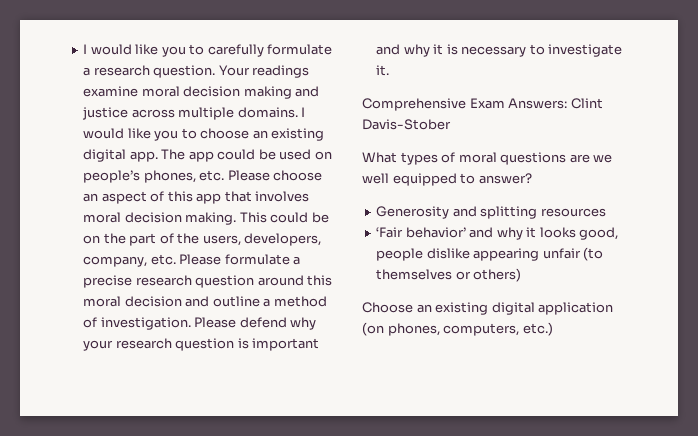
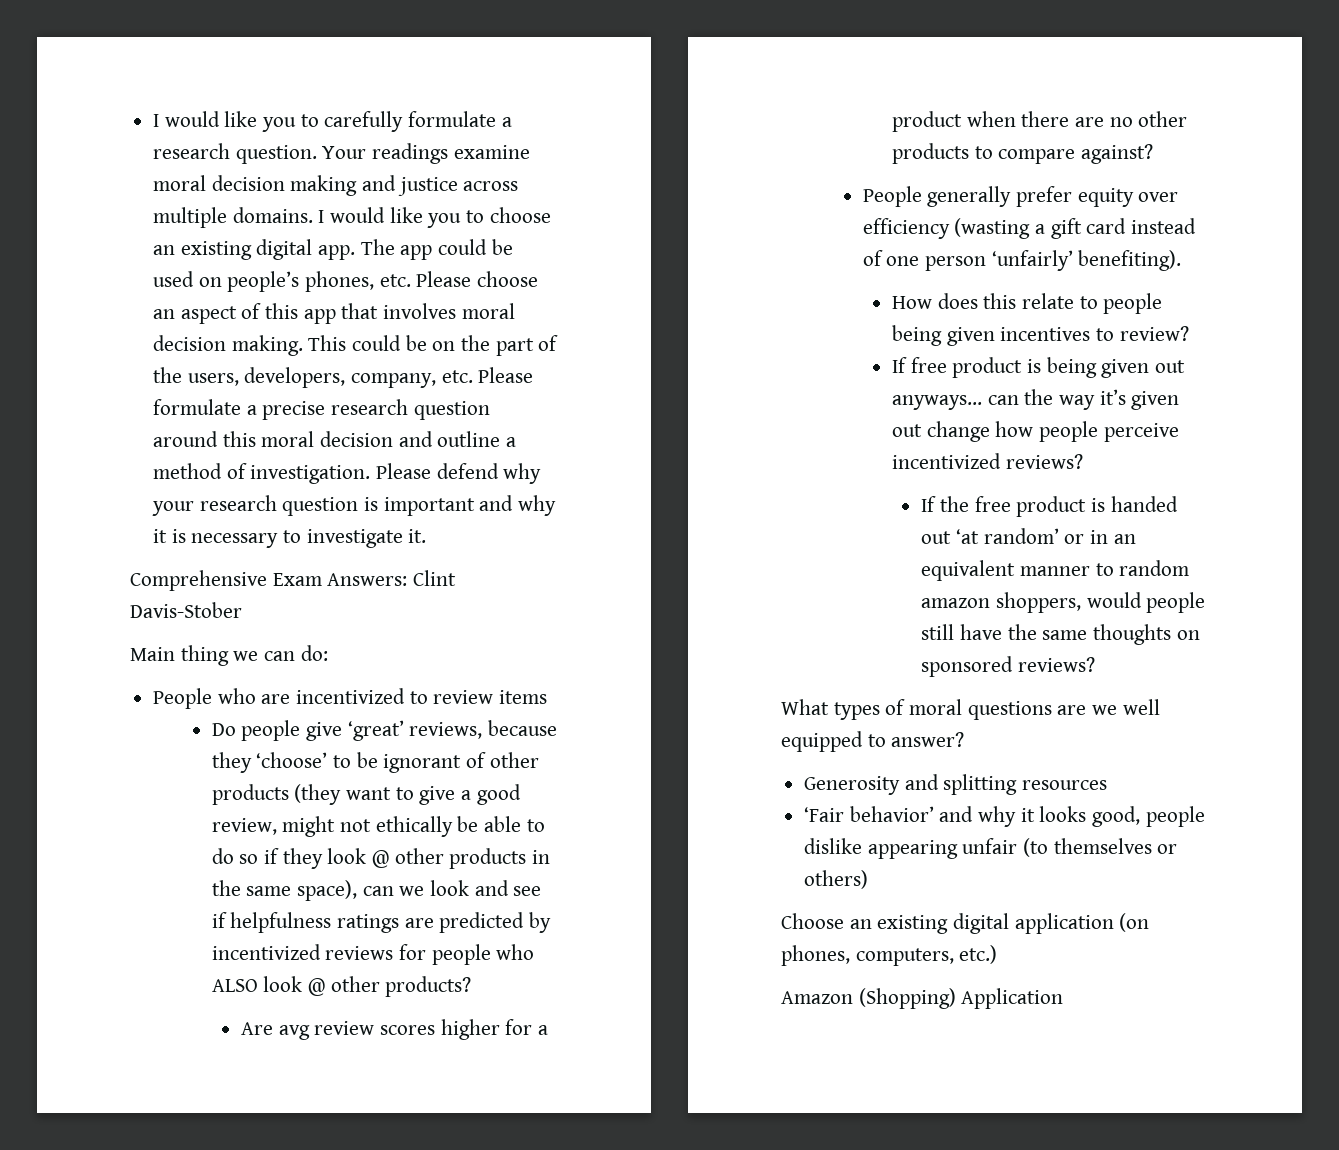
+ Main thing we can do:
+ People who are incentivized to review items
+ Do people give ‘great’ reviews, because they ‘choose’ to be ignorant of other products (they want to give a good review, might not ethically be able to do so if they look @ other products in the same space), can we look and see if helpfulness ratings are predicted by incentivized reviews for people who ALSO look @ other products?
+ Are avg review scores higher for a product when there are no other products to compare against?
+ People generally prefer equity over efficiency (wasting a gift card instead of one person ‘unfairly’ benefiting).
+ How does this relate to people being given incentives to review?
+ If free product is being given out anyways… can the way it’s given out change how people perceive incentivized reviews?
+ If the free product is handed out ‘at random’ or in an equivalent manner to random amazon shoppers, would people still have the same thoughts on sponsored reviews?
+ Amazon (Shopping) Application

